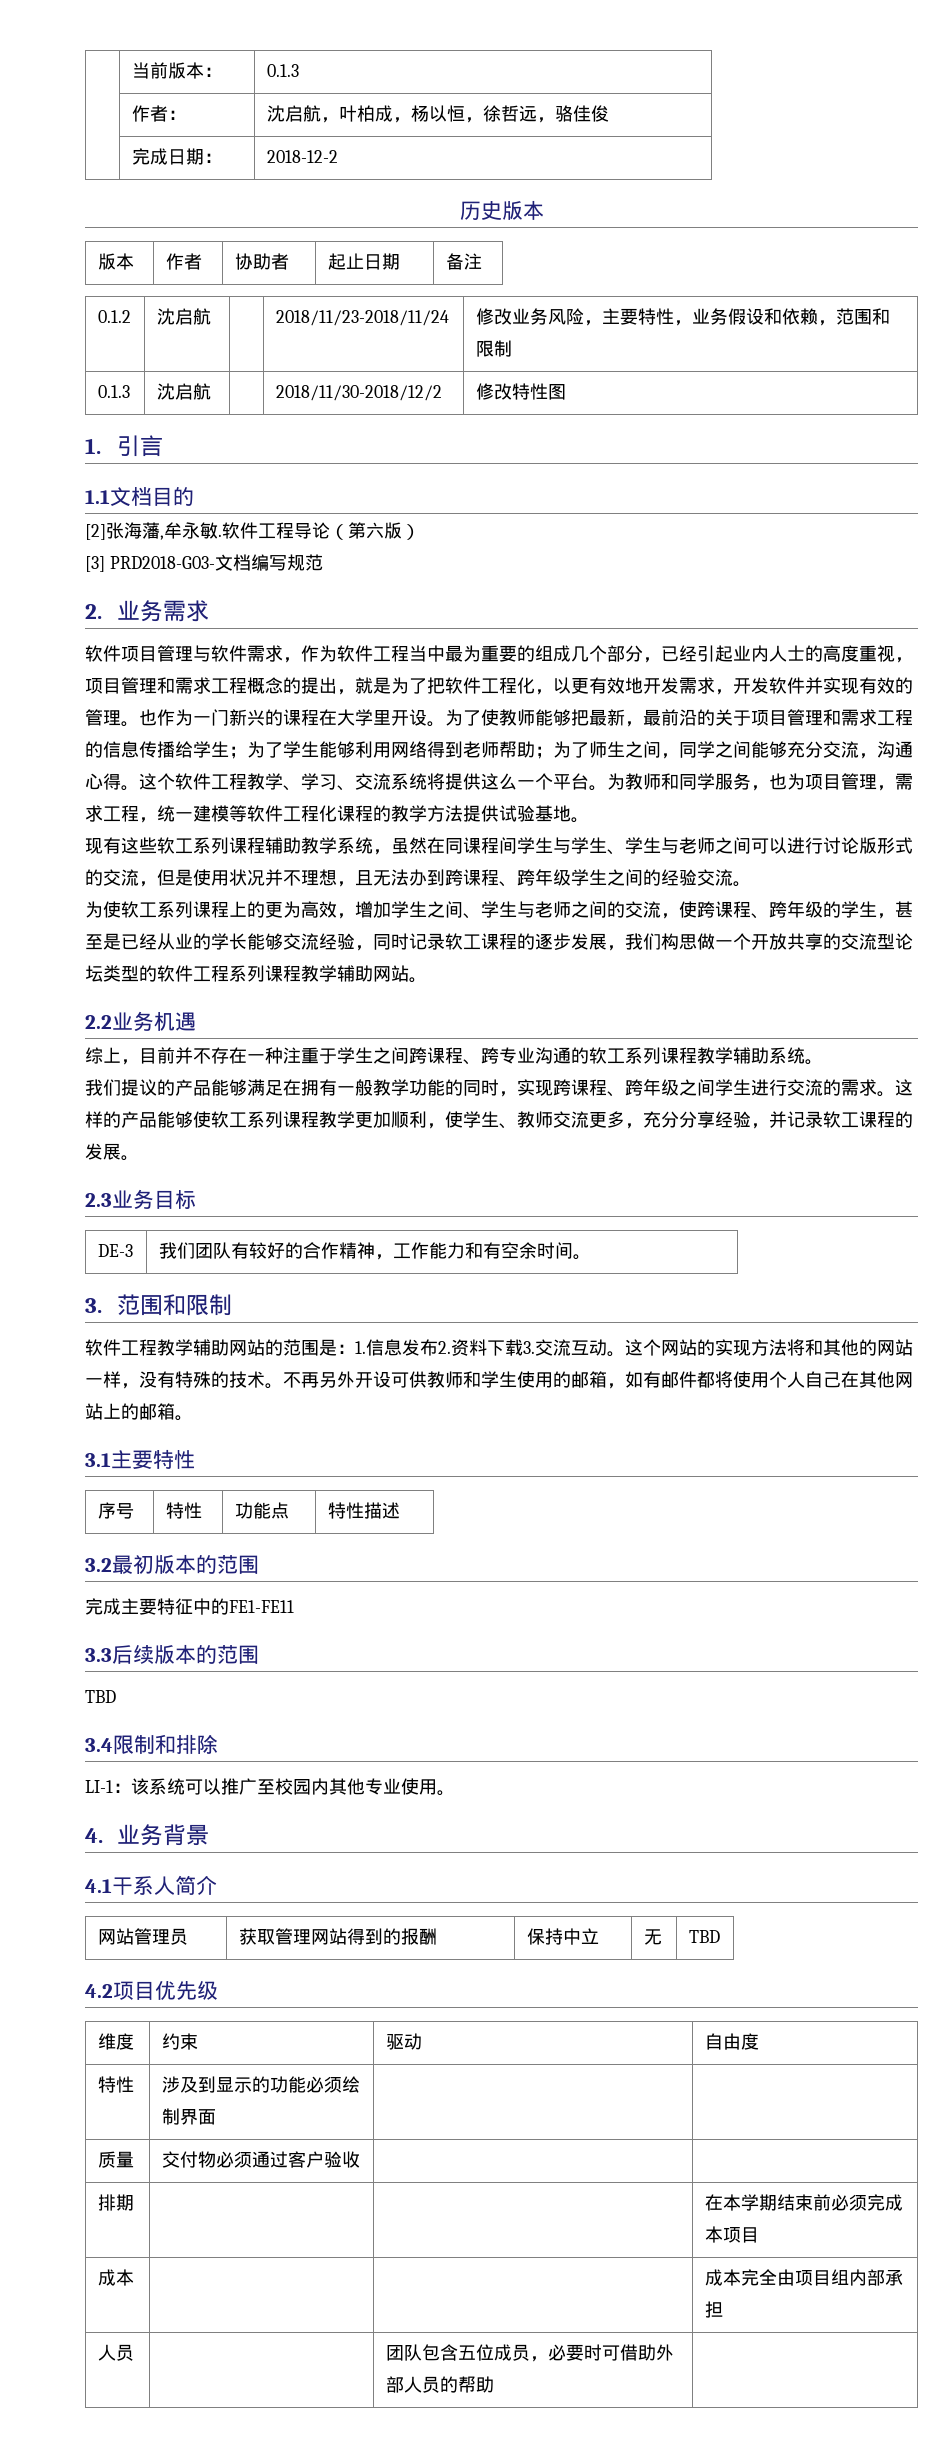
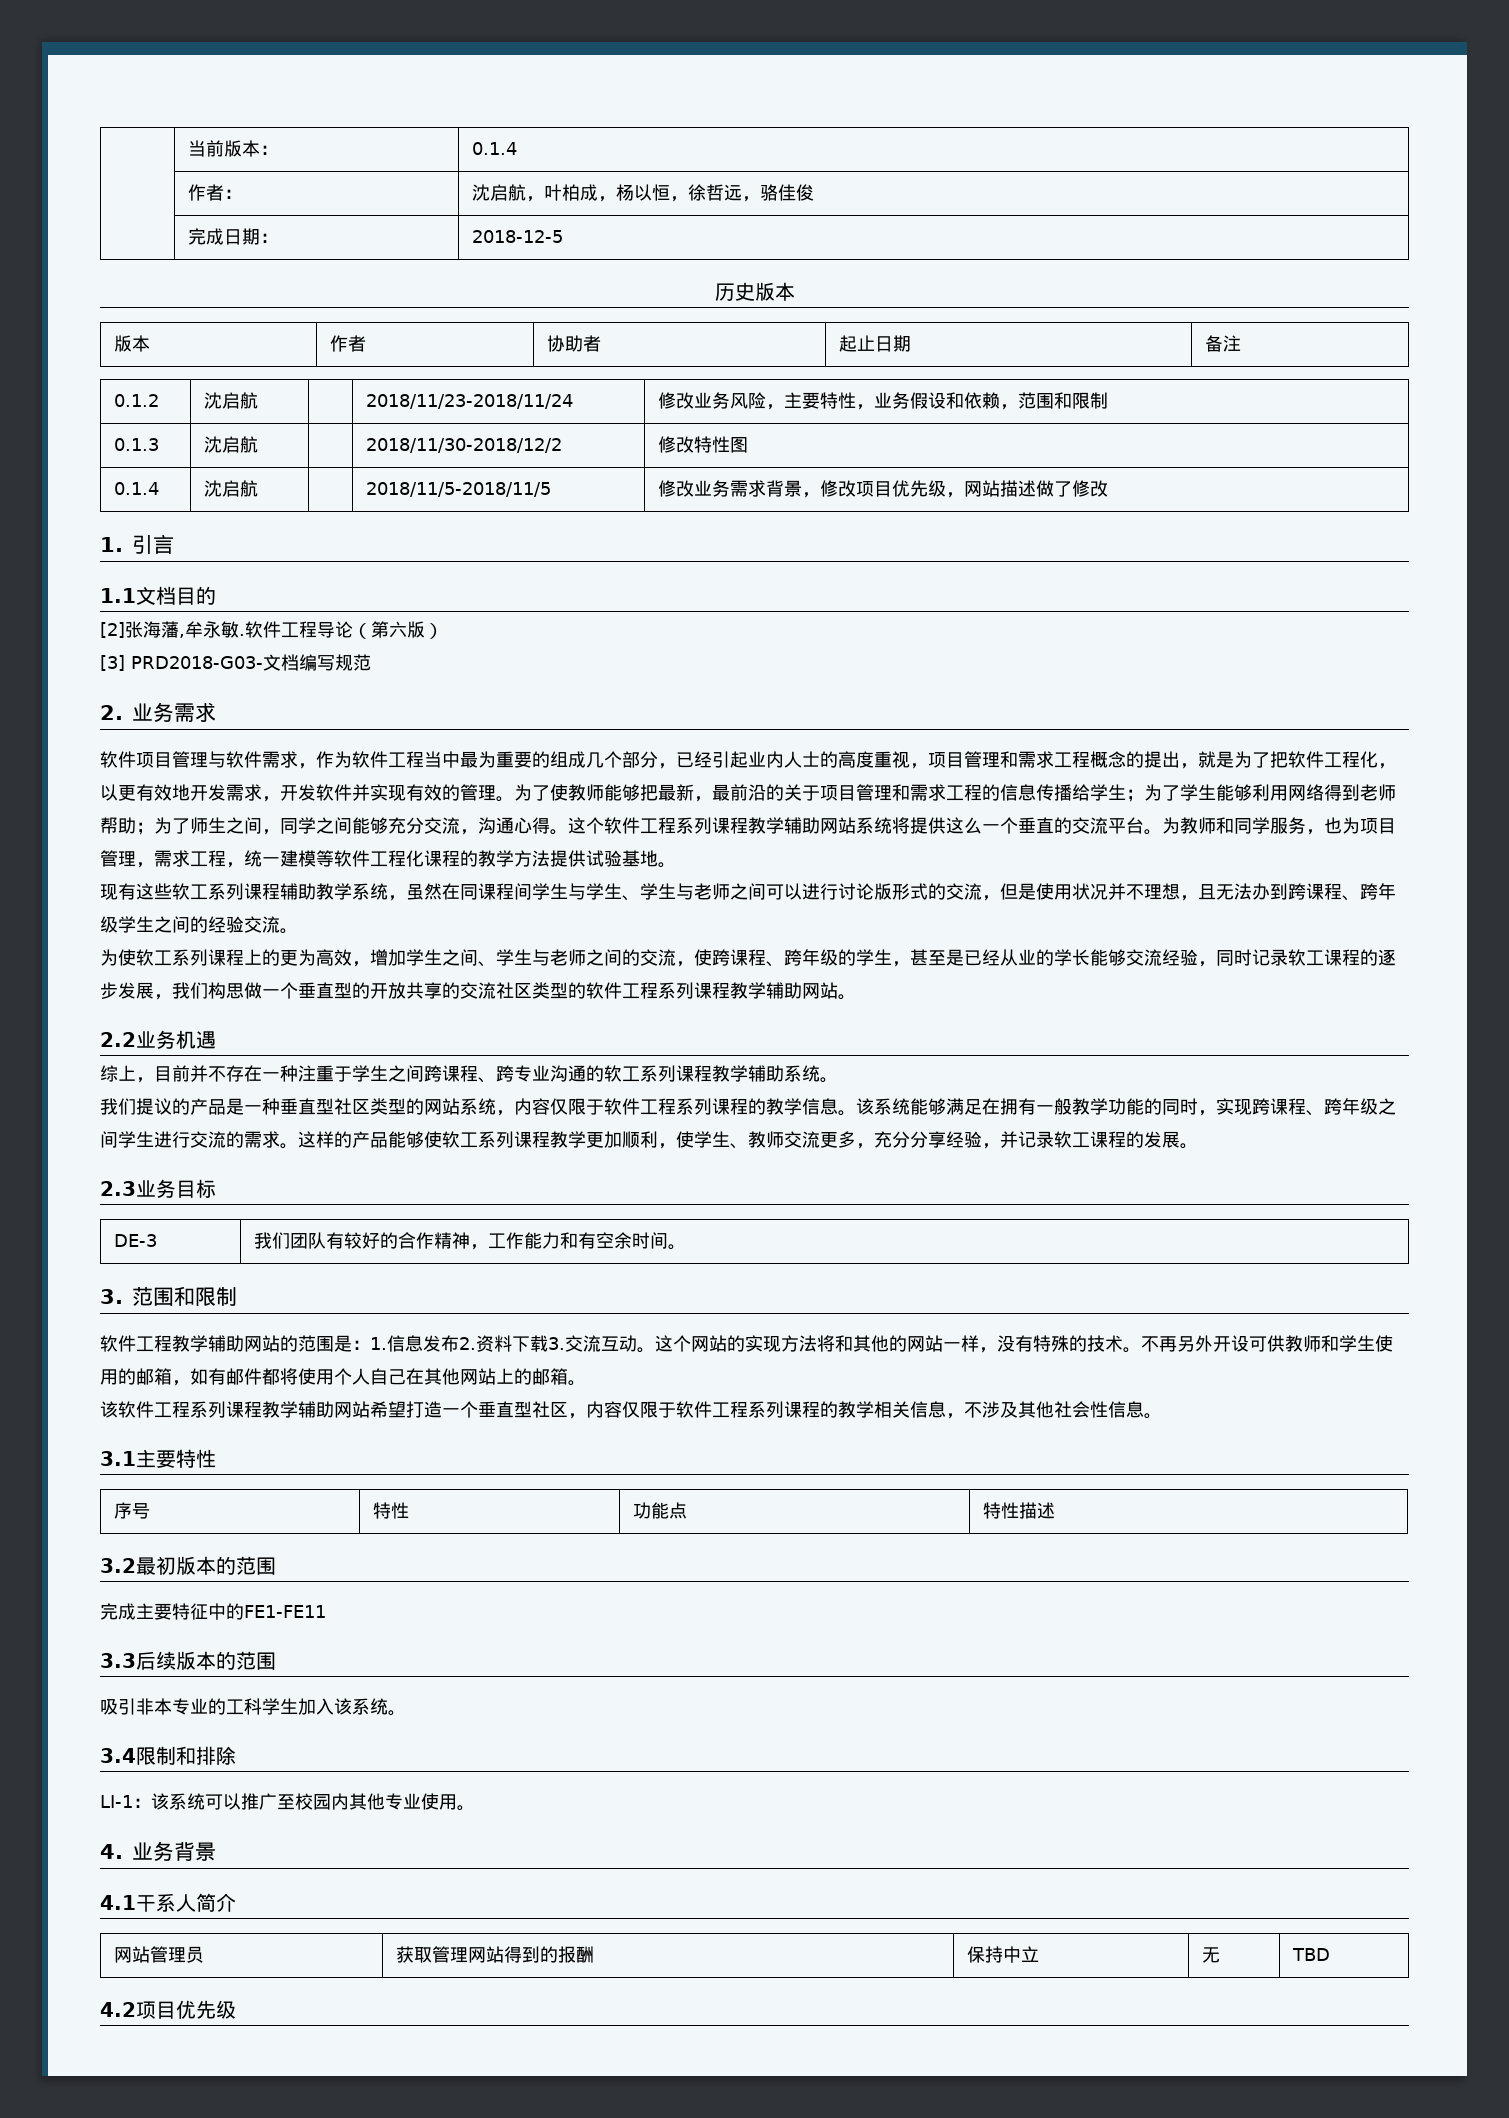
- | 当前版本： | 0.1.3
+ | 当前版本： | 0.1.4
- | 完成日期： | 2018-12-2
+ | 完成日期： | 2018-12-5
+ 0.1.4 | 沈启航 | | 2018/11/5-2018/11/5 | 修改业务需求背景，修改项目优先级，网站描述做了修改
- 也作为一门新兴的课程在大学里开设。
- 这个软件工程教学、学习、交流系统将提供这么一个平台。
+ 这个软件工程系列课程教学辅助网站系统将提供这么一个垂直的交流平台。
- 为使软工系列课程上的更为高效，增加学生之间、学生与老师之间的交流，使跨课程、跨年级的学生，甚至是已经从业的学长能够交流经验，同时记录软工课程的逐步发展，我们构思做一个开放共享的交流型论坛类型的软件工程系列课程教学辅助网站。
+ 为使软工系列课程上的更为高效，增加学生之间、学生与老师之间的交流，使跨课程、跨年级的学生，甚至是已经从业的学长能够交流经验，同时记录软工课程的逐步发展，我们构思做一个垂直型的开放共享的交流社区类型的软件工程系列课程教学辅助网站。
- 我们提议的产品能够满足在拥有一般教学功能的同时，实现跨课程、跨年级之间学生进行交流的需求。
+ 我们提议的产品是一种垂直型社区类型的网站系统，内容仅限于软件工程系列课程的教学信息。该系统能够满足在拥有一般教学功能的同时，实现跨课程、跨年级之间学生进行交流的需求。
+ 该软件工程系列课程教学辅助网站希望打造一个垂直型社区，内容仅限于软件工程系列课程的教学相关信息，不涉及其他社会性信息。
  3.3后续版本的范围
- TBD
+ 吸引非本专业的工科学生加入该系统。
- 维度 | 约束 | 驱动 | 自由度
- 特性 | 涉及到显示的功能必须绘制界面 | |
- 质量 | 交付物必须通过客户验收 | |
- 排期 | | | 在本学期结束前必须完成本项目
- 成本 | | | 成本完全由项目组内部承担
- 人员 | | 团队包含五位成员，必要时可借助外部人员的帮助 |

